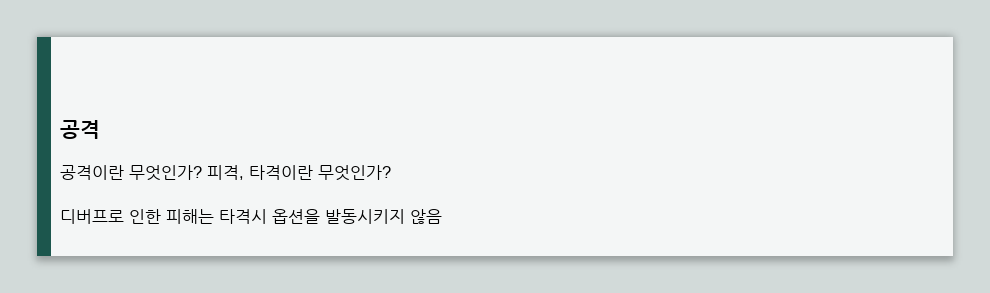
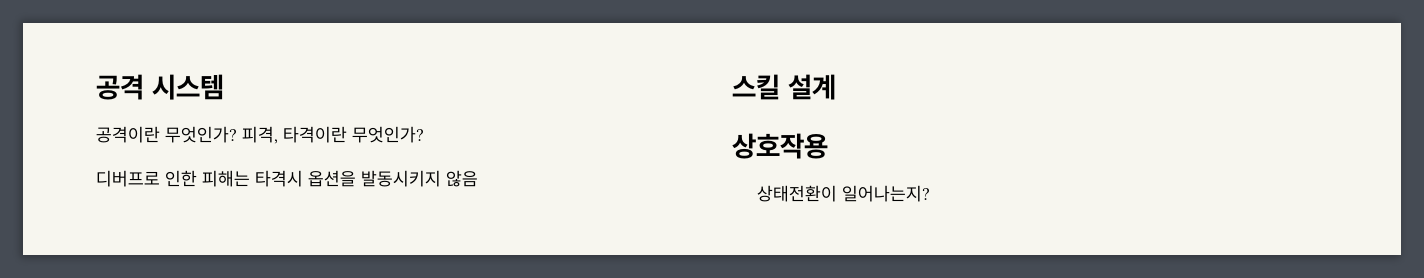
- 공격
+ 공격 시스템
+ 스킬 설계
+ 상호작용
+ 상태전환이 일어나는지?

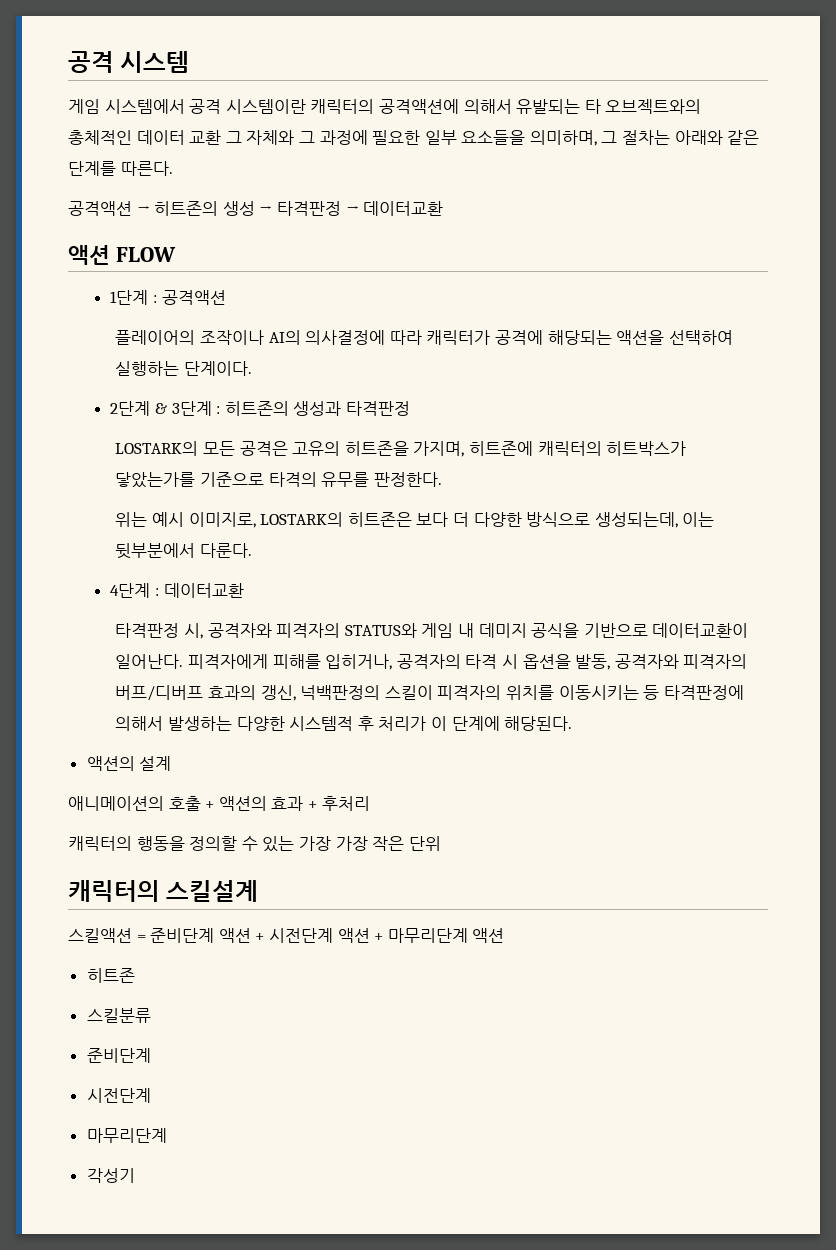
- 공격이란 무엇인가? 피격, 타격이란 무엇인가?
- 디버프로 인한 피해는 타격시 옵션을 발동시키지 않음
- 스킬 설계
- 상호작용
- 상태전환이 일어나는지?
+ 게임 시스템에서 공격 시스템이란 캐릭터의 공격액션에 의해서 유발되는 타 오브젝트와의 총체적인 데이터 교환 그 자체와 그 과정에 필요한 일부 요소들을 의미하며, 그 절차는 아래와 같은 단계를 따른다.
+ 공격액션 → 히트존의 생성 → 타격판정 → 데이터교환
+ 액션 FLOW
+ 1단계 : 공격액션
+ 플레이어의 조작이나 AI의 의사결정에 따라 캐릭터가 공격에 해당되는 액션을 선택하여 실행하는 단계이다.
+ 2단계 & 3단계 : 히트존의 생성과 타격판정
+ LOSTARK의 모든 공격은 고유의 히트존을 가지며, 히트존에 캐릭터의 히트박스가 닿았는가를 기준으로 타격의 유무를 판정한다.
+ 위는 예시 이미지로, LOSTARK의 히트존은 보다 더 다양한 방식으로 생성되는데, 이는 뒷부분에서 다룬다.
+ 4단계 : 데이터교환
+ 타격판정 시, 공격자와 피격자의 STATUS와 게임 내 데미지 공식을 기반으로 데이터교환이 일어난다. 피격자에게 피해를 입히거나, 공격자의 타격 시 옵션을 발동, 공격자와 피격자의 버프/디버프 효과의 갱신, 넉백판정의 스킬이 피격자의 위치를 이동시키는 등 타격판정에 의해서 발생하는 다양한 시스템적 후 처리가 이 단계에 해당된다.
+ 액션의 설계
+ 애니메이션의 호출 + 액션의 효과 + 후처리
+ 캐릭터의 행동을 정의할 수 있는 가장 가장 작은 단위
+ 캐릭터의 스킬설계
+ 스킬액션 = 준비단계 액션 + 시전단계 액션 + 마무리단계 액션
+ 히트존
+ 스킬분류
+ 준비단계
+ 시전단계
+ 마무리단계
+ 각성기

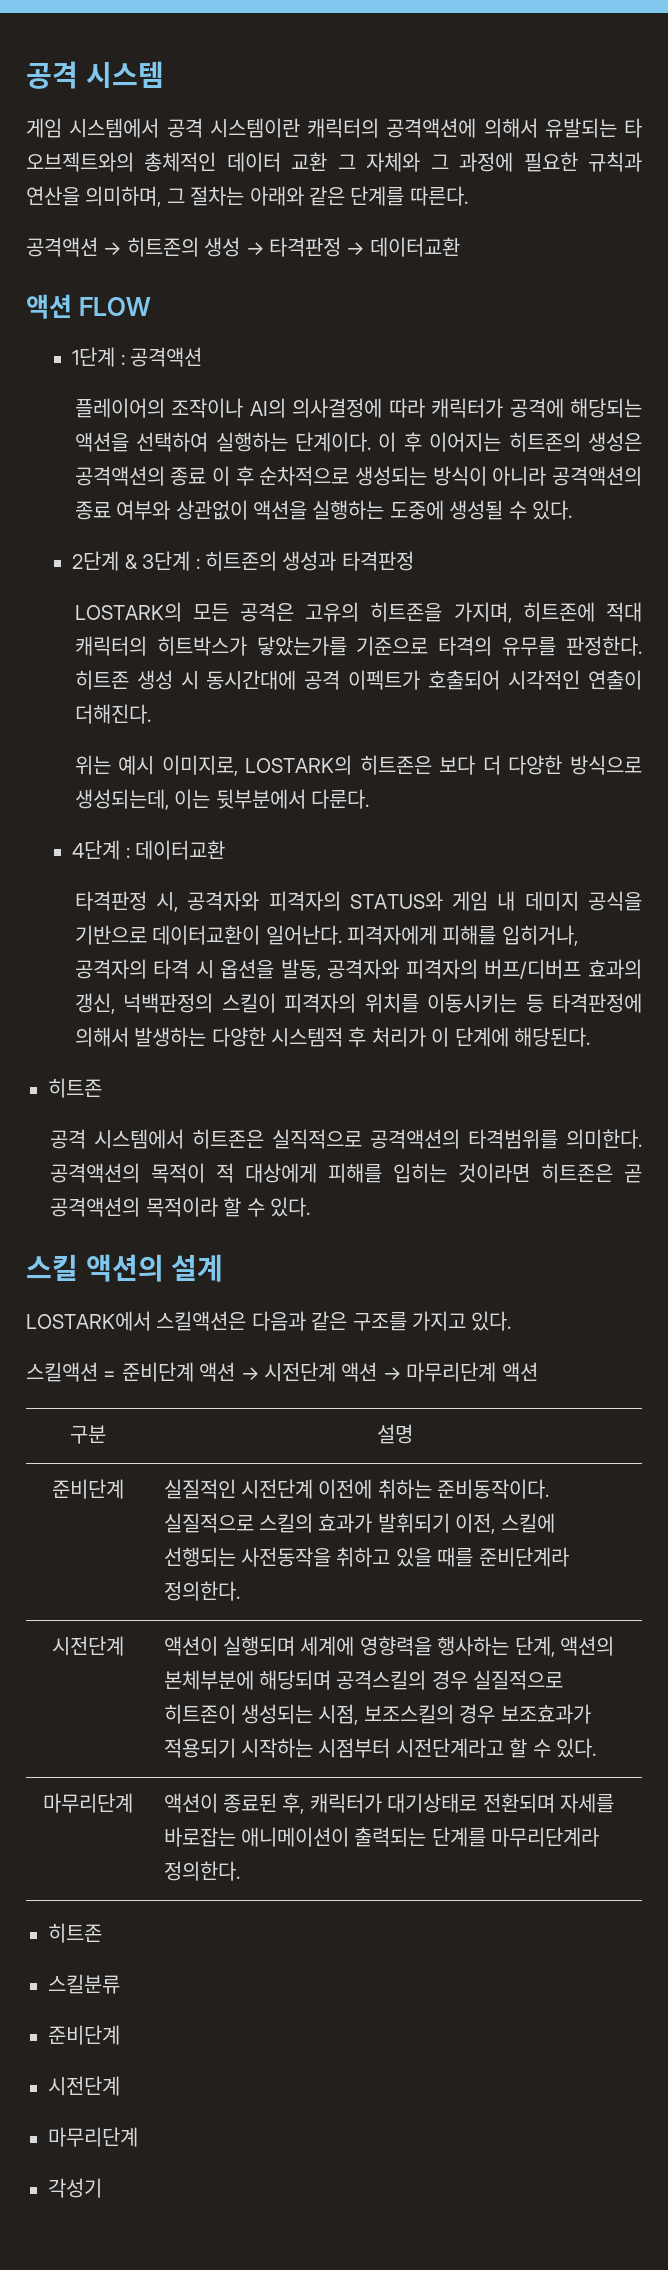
- 게임 시스템에서 공격 시스템이란 캐릭터의 공격액션에 의해서 유발되는 타 오브젝트와의 총체적인 데이터 교환 그 자체와 그 과정에 필요한 일부 요소들을 의미하며, 그 절차는 아래와 같은 단계를 따른다.
+ 게임 시스템에서 공격 시스템이란 캐릭터의 공격액션에 의해서 유발되는 타 오브젝트와의 총체적인 데이터 교환 그 자체와 그 과정에 필요한 규칙과 연산을 의미하며, 그 절차는 아래와 같은 단계를 따른다.
+ 이 후 이어지는 히트존의 생성은 공격액션의 종료 이 후 순차적으로 생성되는 방식이 아니라 공격액션의 종료 여부와 상관없이 액션을 실행하는 도중에 생성될 수 있다.
- LOSTARK의 모든 공격은 고유의 히트존을 가지며, 히트존에 캐릭터의 히트박스가 닿았는가를 기준으로 타격의 유무를 판정한다.
+ LOSTARK의 모든 공격은 고유의 히트존을 가지며, 히트존에 적대 캐릭터의 히트박스가 닿았는가를 기준으로 타격의 유무를 판정한다. 히트존 생성 시 동시간대에 공격 이펙트가 호출되어 시각적인 연출이 더해진다.
  피격자에게 피해를 입히거나, 공격자의 타격 시 옵션을 발동, 공격자와 피격자의 버프/디버프 효과의 갱신, 넉백판정의 스킬이 피격자의 위치를 이동시키는 등 타격판정에 의해서 발생하는 다양한 시스템적 후 처리가 이 단계에 해당된다.
- 액션의 설계
- 애니메이션의 호출 + 액션의 효과 + 후처리
- 캐릭터의 행동을 정의할 수 있는 가장 가장 작은 단위
- 캐릭터의 스킬설계
+ 히트존
+ 공격 시스템에서 히트존은 실직적으로 공격액션의 타격범위를 의미한다. 공격액션의 목적이 적 대상에게 피해를 입히는 것이라면 히트존은 곧 공격액션의 목적이라 할 수 있다.
+ 스킬 액션의 설계
+ LOSTARK에서 스킬액션은 다음과 같은 구조를 가지고 있다.
- 스킬액션 = 준비단계 액션 + 시전단계 액션 + 마무리단계 액션
+ 스킬액션 = 준비단계 액션 → 시전단계 액션 → 마무리단계 액션
+ 구분 | 설명
+ 준비단계 | 실질적인 시전단계 이전에 취하는 준비동작이다. 실질적으로 스킬의 효과가 발휘되기 이전, 스킬에 선행되는 사전동작을 취하고 있을 때를 준비단계라 정의한다.
+ 시전단계 | 액션이 실행되며 세계에 영향력을 행사하는 단계, 액션의 본체부분에 해당되며 공격스킬의 경우 실질적으로 히트존이 생성되는 시점, 보조스킬의 경우 보조효과가 적용되기 시작하는 시점부터 시전단계라고 할 수 있다.
+ 마무리단계 | 액션이 종료된 후, 캐릭터가 대기상태로 전환되며 자세를 바로잡는 애니메이션이 출력되는 단계를 마무리단계라 정의한다.

